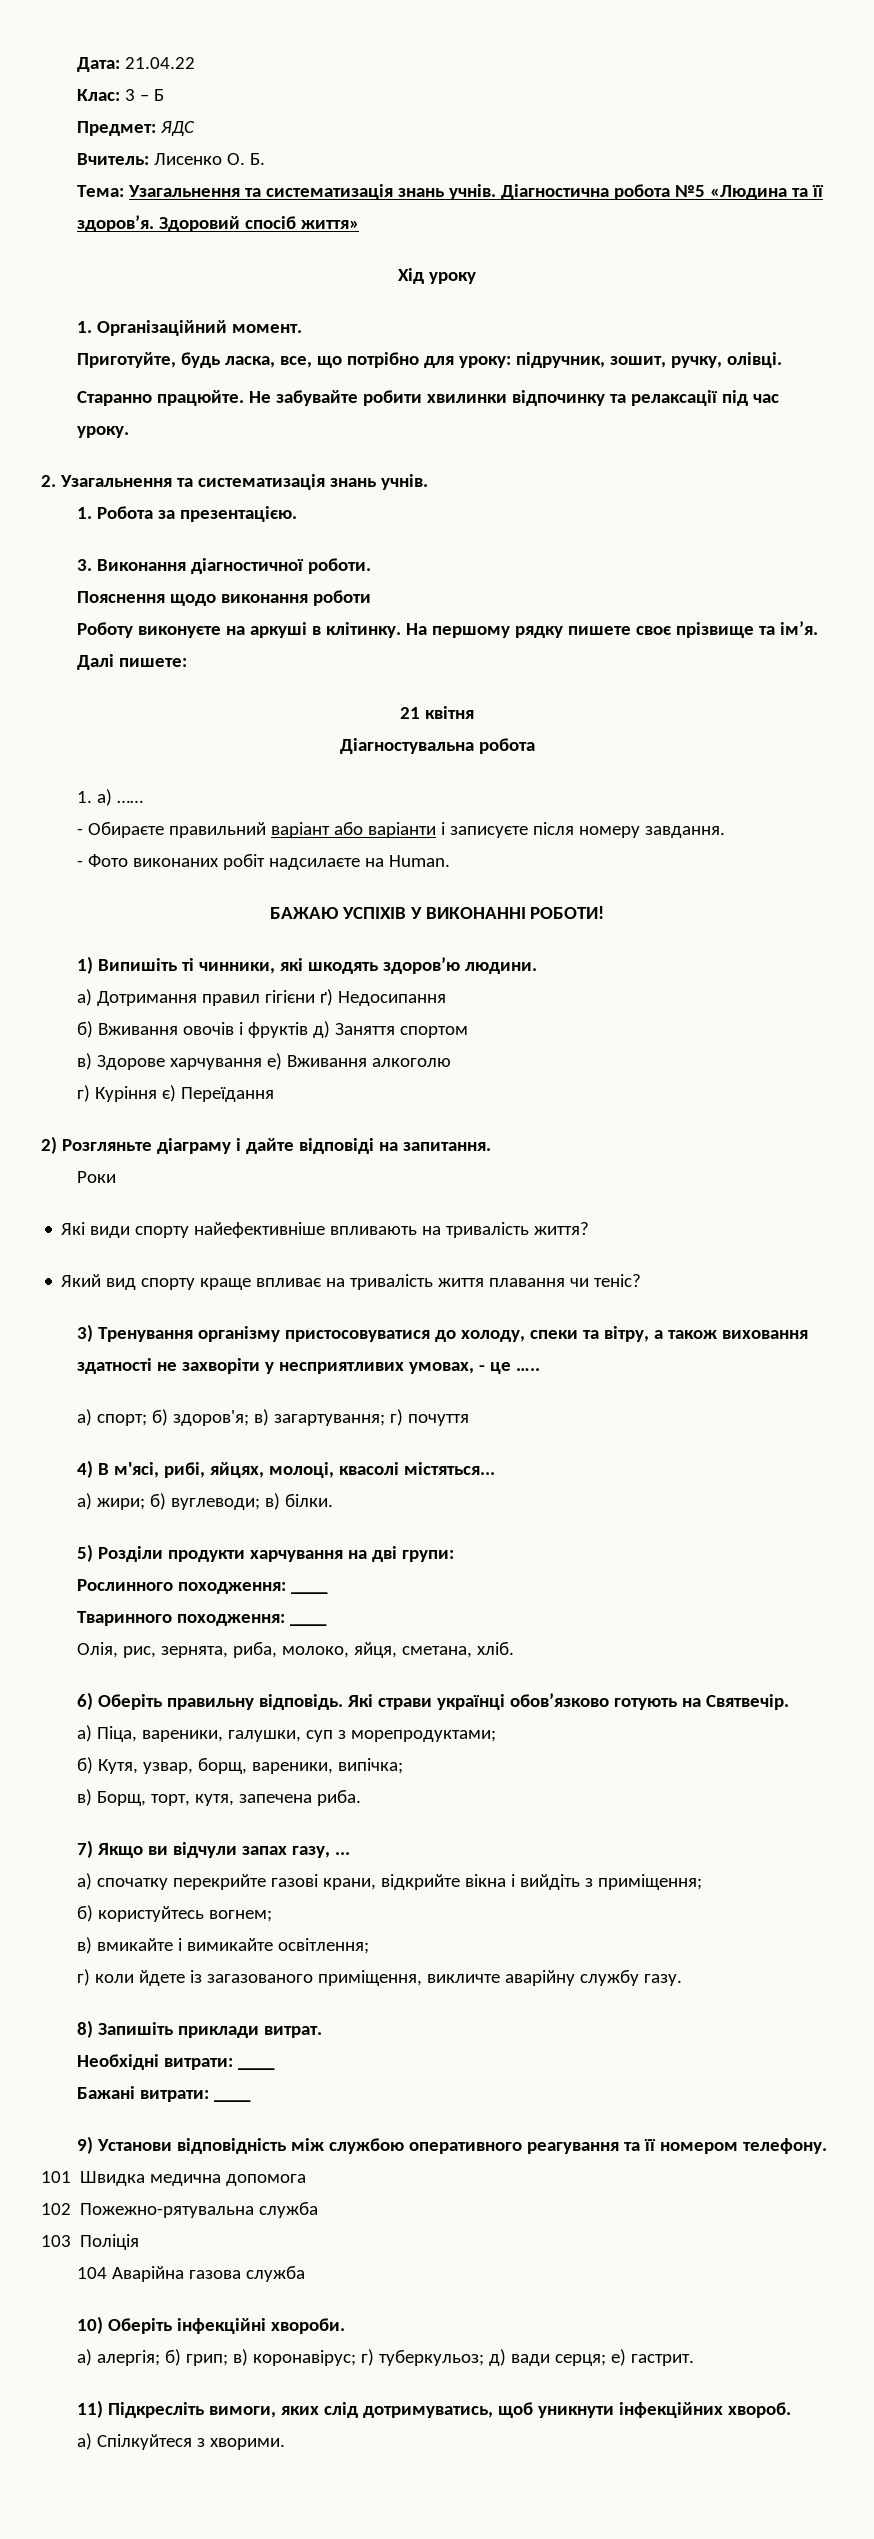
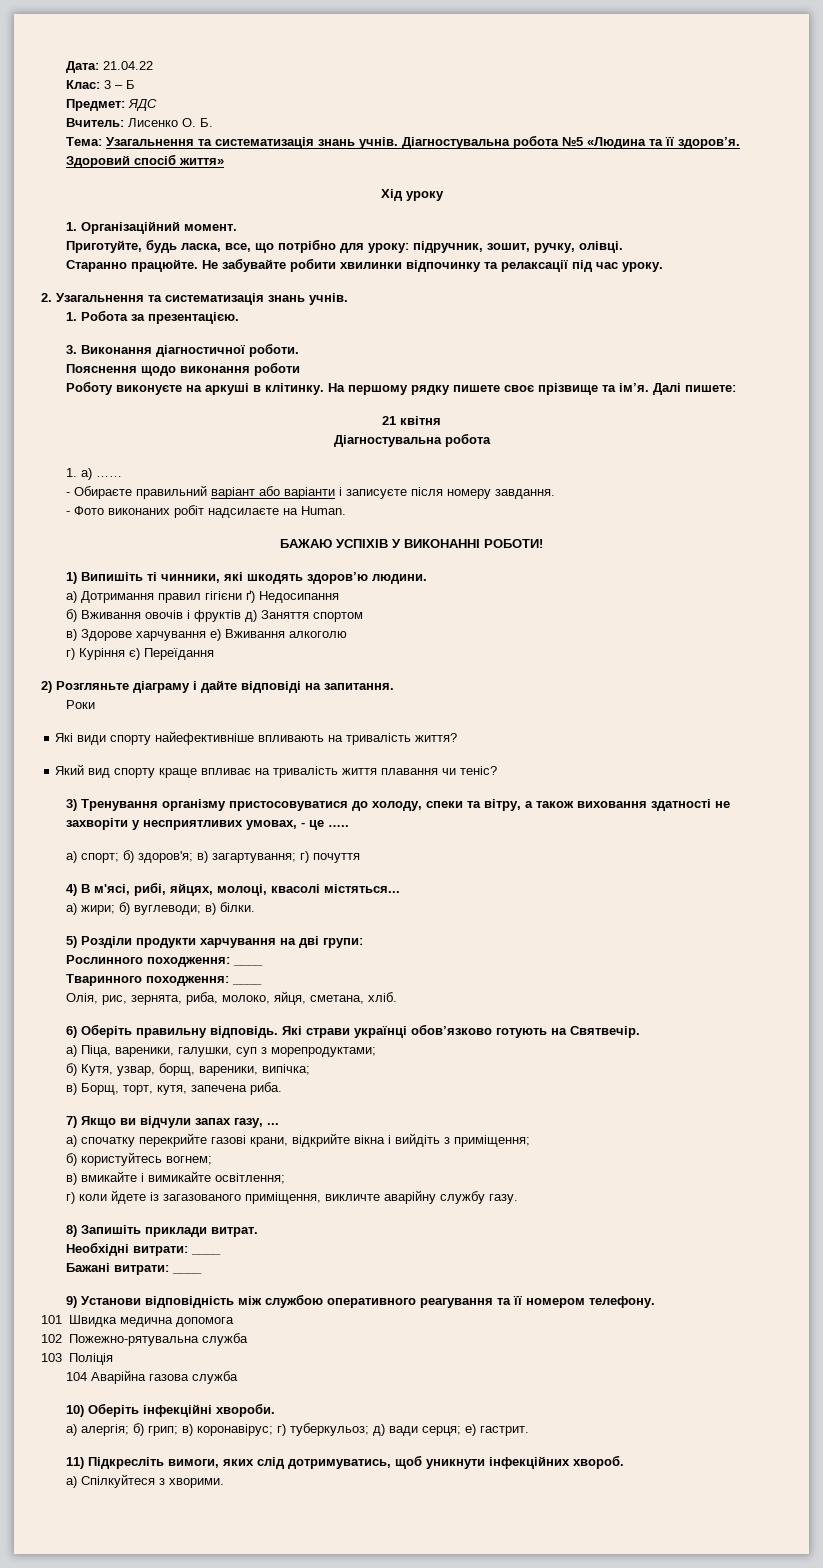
- Діагностична робота №5 «Людина та її здоров’я.
+ Діагностувальна робота №5 «Людина та її здоров’я.

